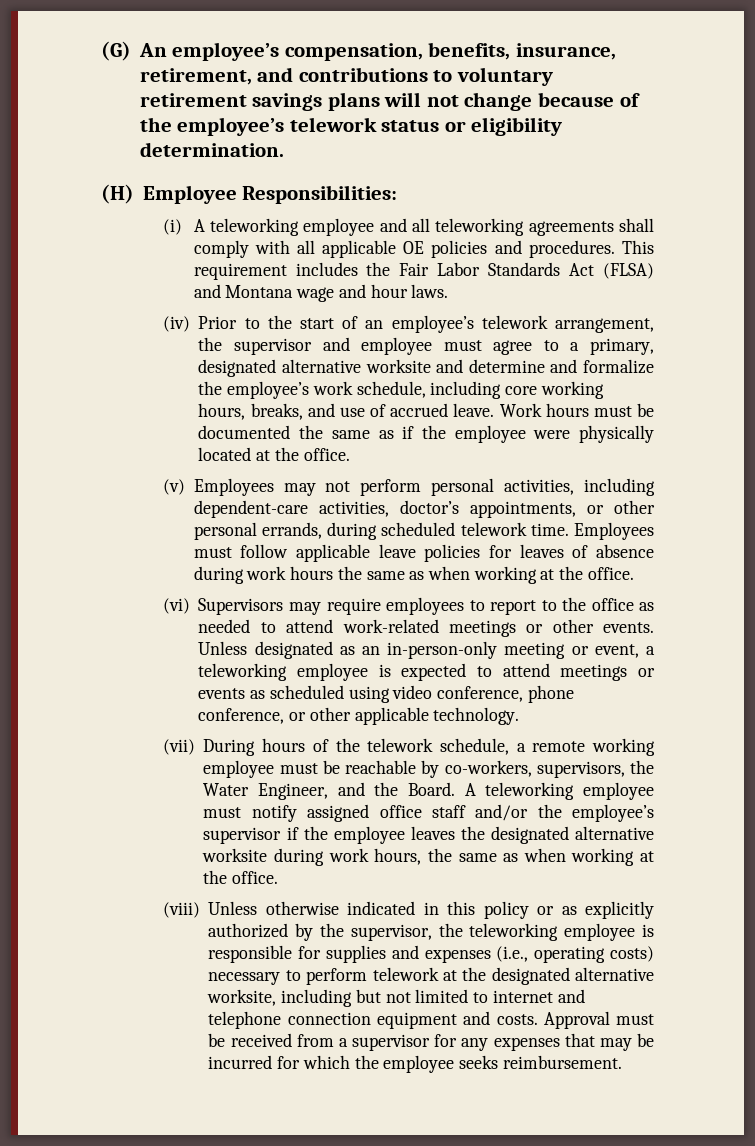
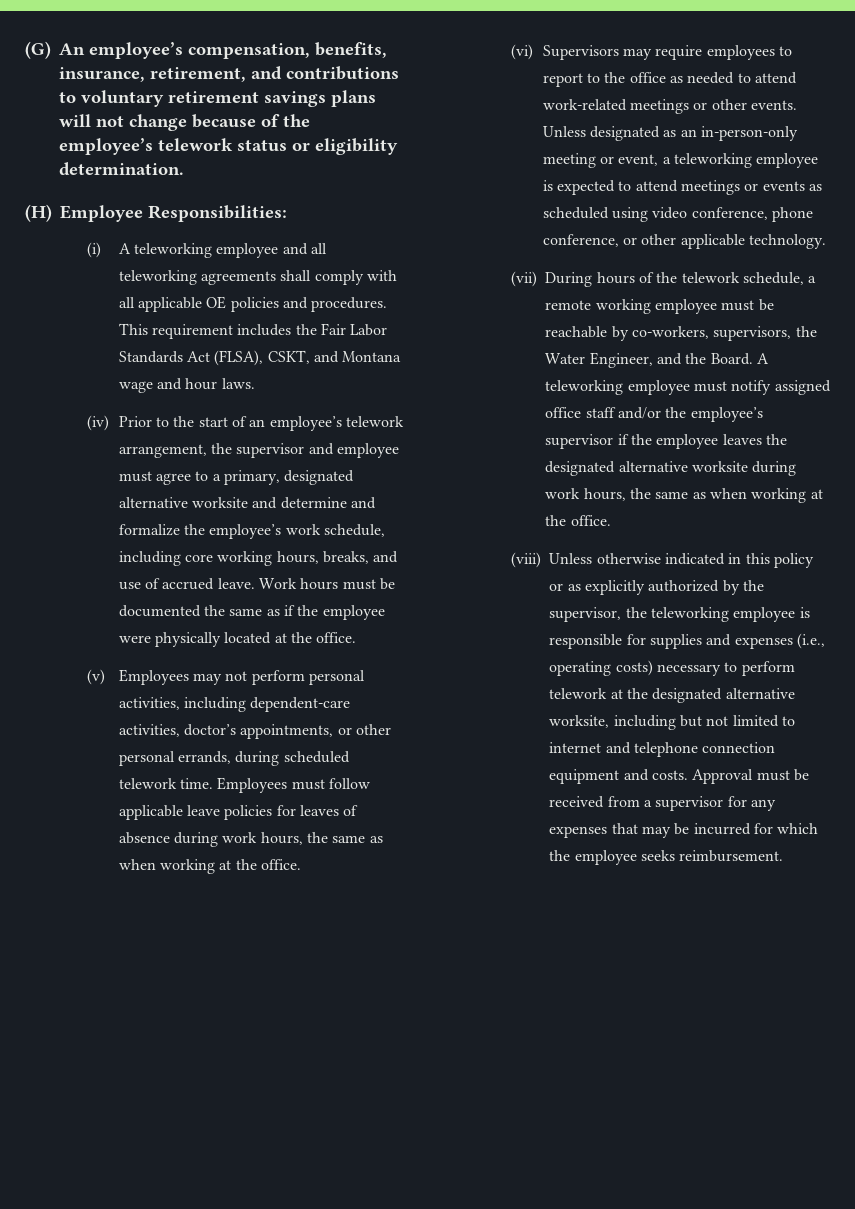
- This requirement includes the Fair Labor Standards Act (FLSA) and Montana wage and hour laws.
+ This requirement includes the Fair Labor Standards Act (FLSA), CSKT, and Montana wage and hour laws.
- Employees must follow applicable leave policies for leaves of absence during work hours the same as when working at the office.
+ Employees must follow applicable leave policies for leaves of absence during work hours, the same as when working at the office.

